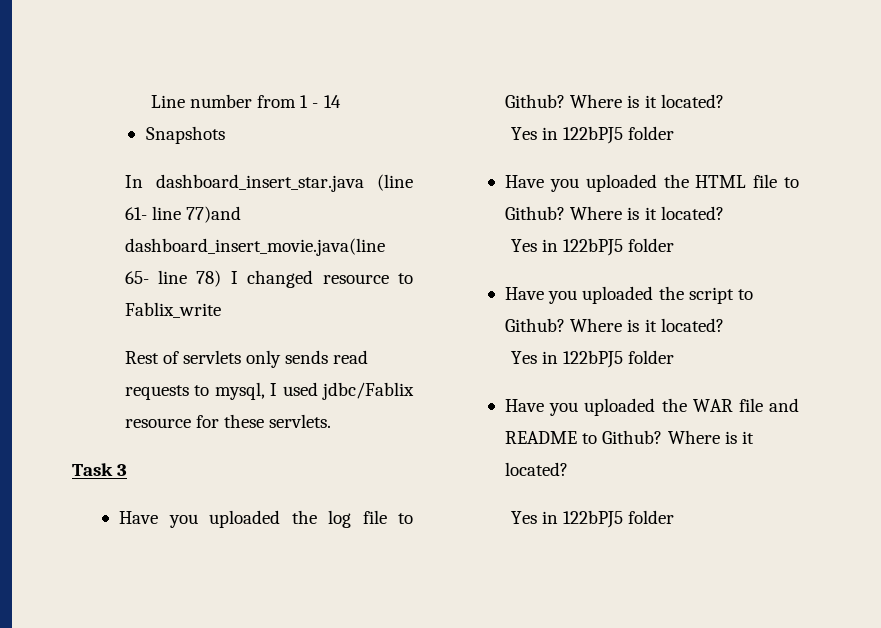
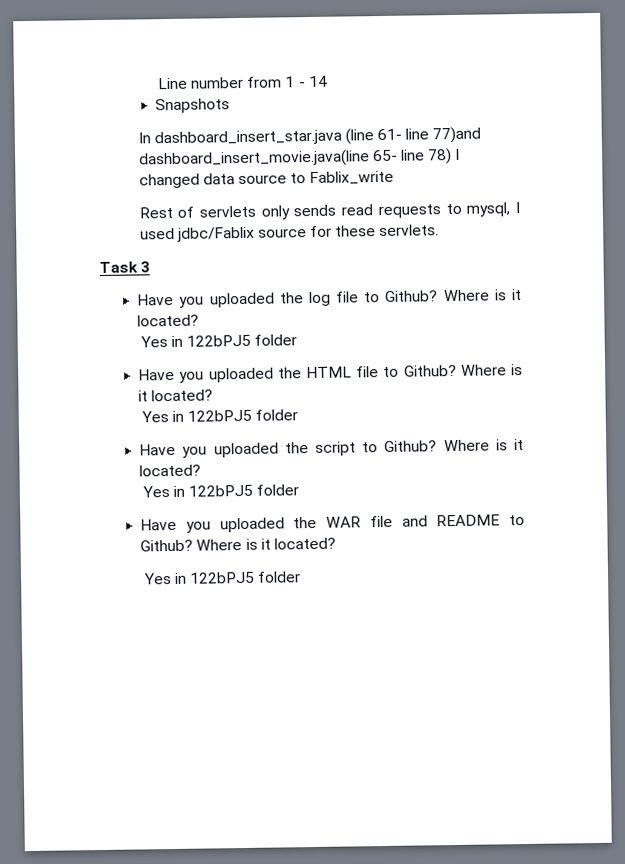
- In dashboard_insert_star.java (line 61- line 77)and dashboard_insert_movie.java(line 65- line 78) I changed resource to Fablix_write
+ In dashboard_insert_star.java (line 61- line 77)and dashboard_insert_movie.java(line 65- line 78) I changed data source to Fablix_write
- Rest of servlets only sends read requests to mysql, I used jdbc/Fablix resource for these servlets.
+ Rest of servlets only sends read requests to mysql, I used jdbc/Fablix source for these servlets.

